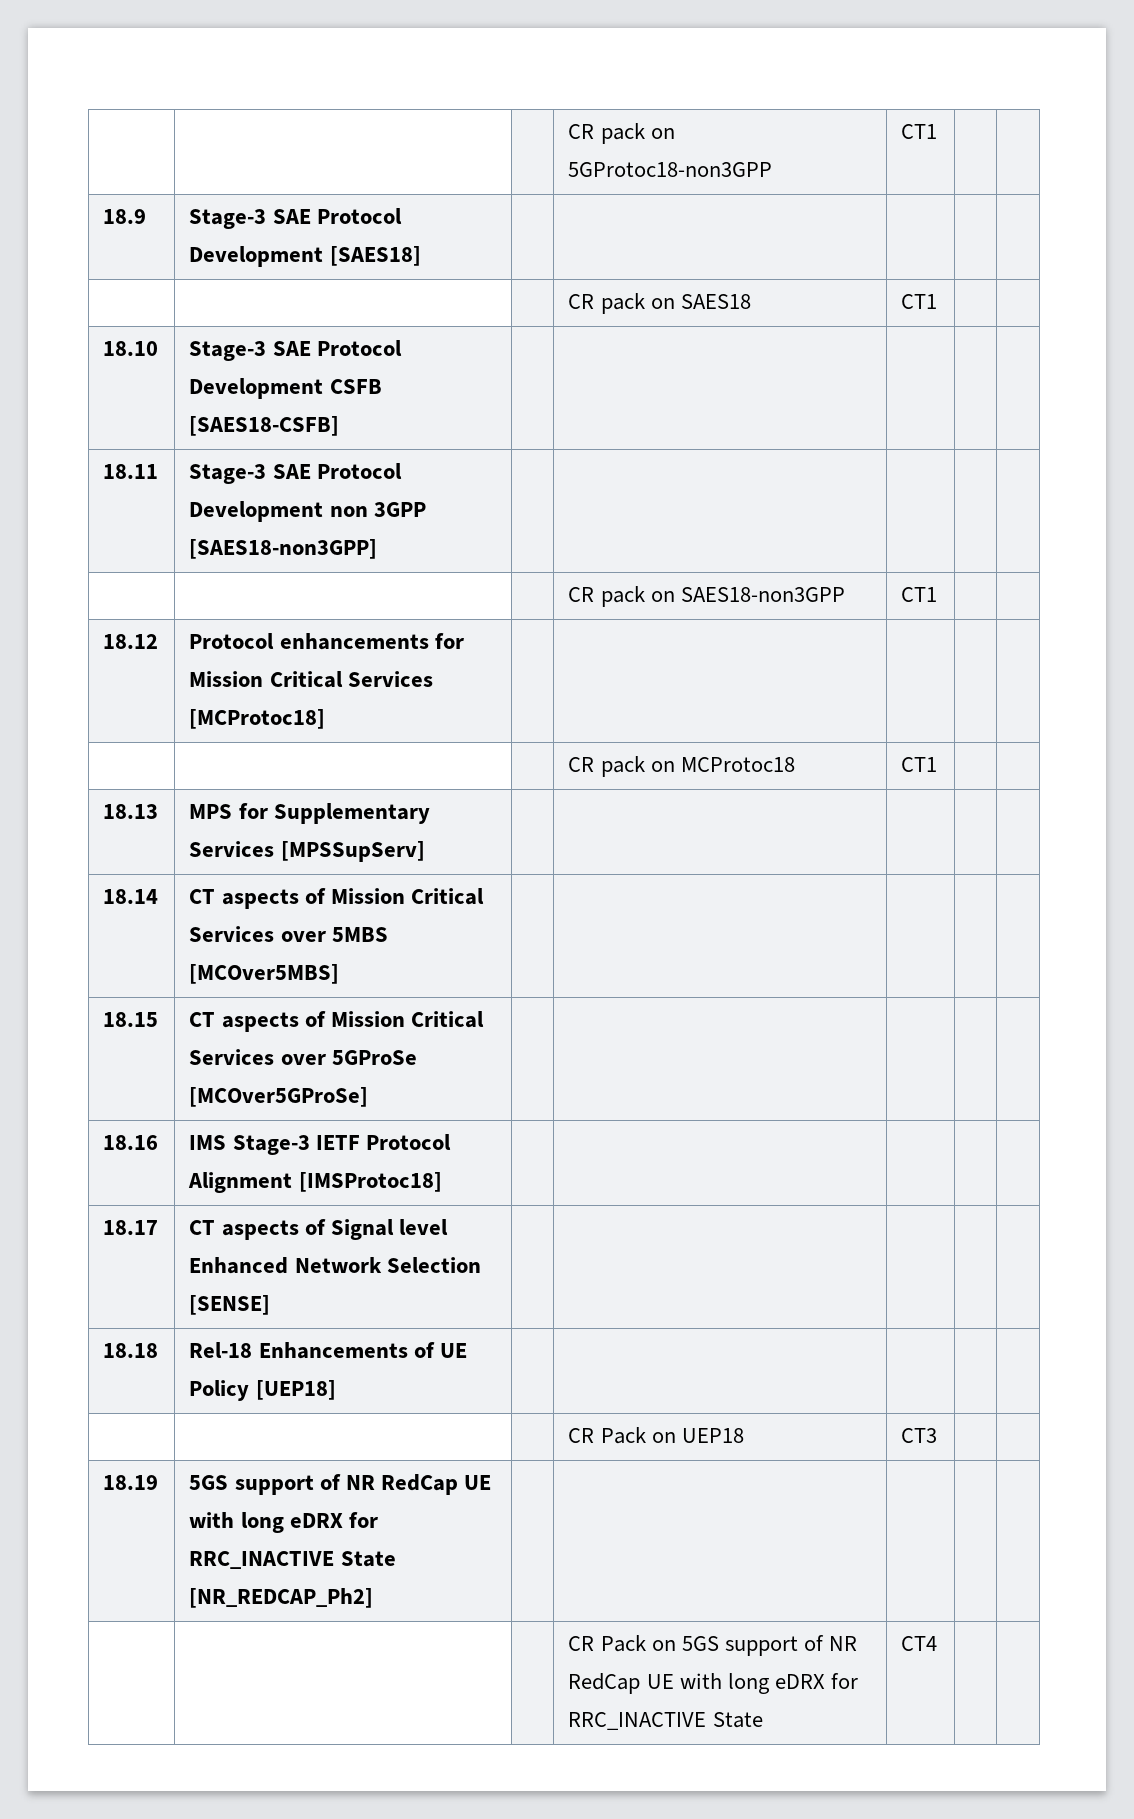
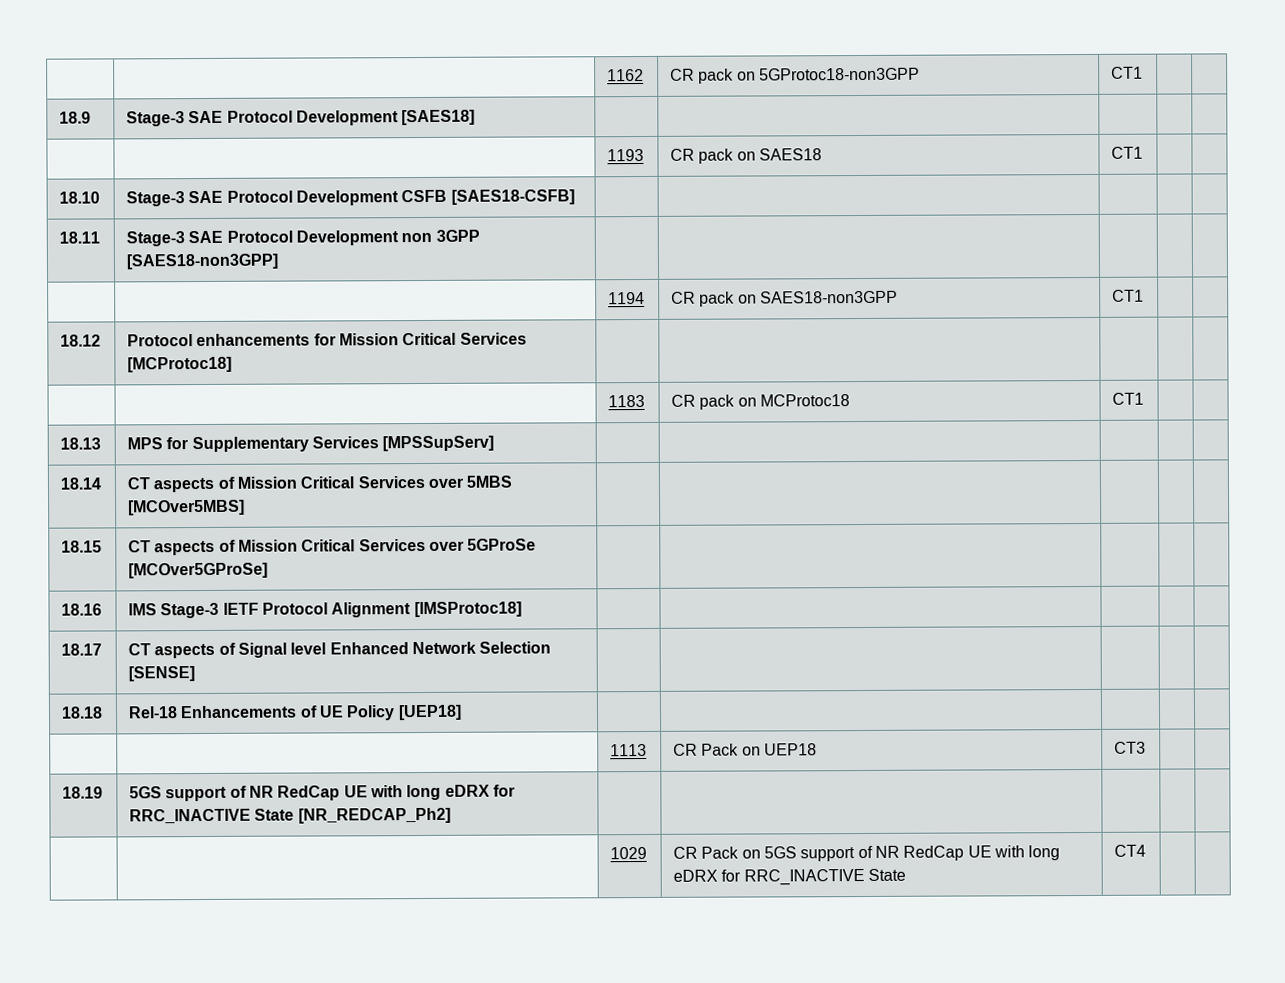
- | | | CR pack on 5GProtoc18-non3GPP | CT1 | |
+ | | 1162 | CR pack on 5GProtoc18-non3GPP | CT1 | |
- | | | CR pack on SAES18 | CT1 | |
+ | | 1193 | CR pack on SAES18 | CT1 | |
- | | | CR pack on SAES18-non3GPP | CT1 | |
+ | | 1194 | CR pack on SAES18-non3GPP | CT1 | |
- | | | CR pack on MCProtoc18 | CT1 | |
+ | | 1183 | CR pack on MCProtoc18 | CT1 | |
- | | | CR Pack on UEP18 | CT3 | |
+ | | 1113 | CR Pack on UEP18 | CT3 | |
- | | | CR Pack on 5GS support of NR RedCap UE with long eDRX for RRC_INACTIVE State | CT4 | |
+ | | 1029 | CR Pack on 5GS support of NR RedCap UE with long eDRX for RRC_INACTIVE State | CT4 | |

